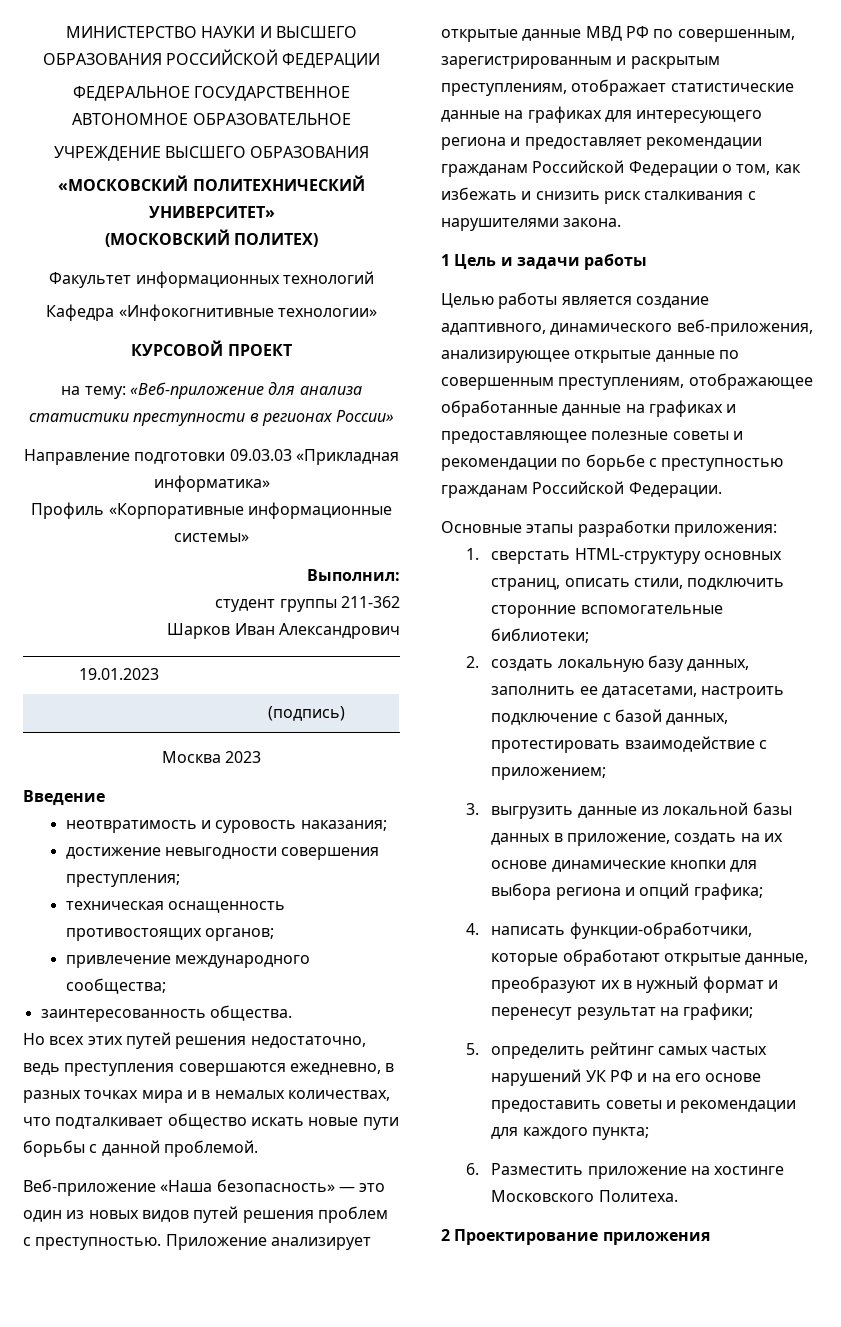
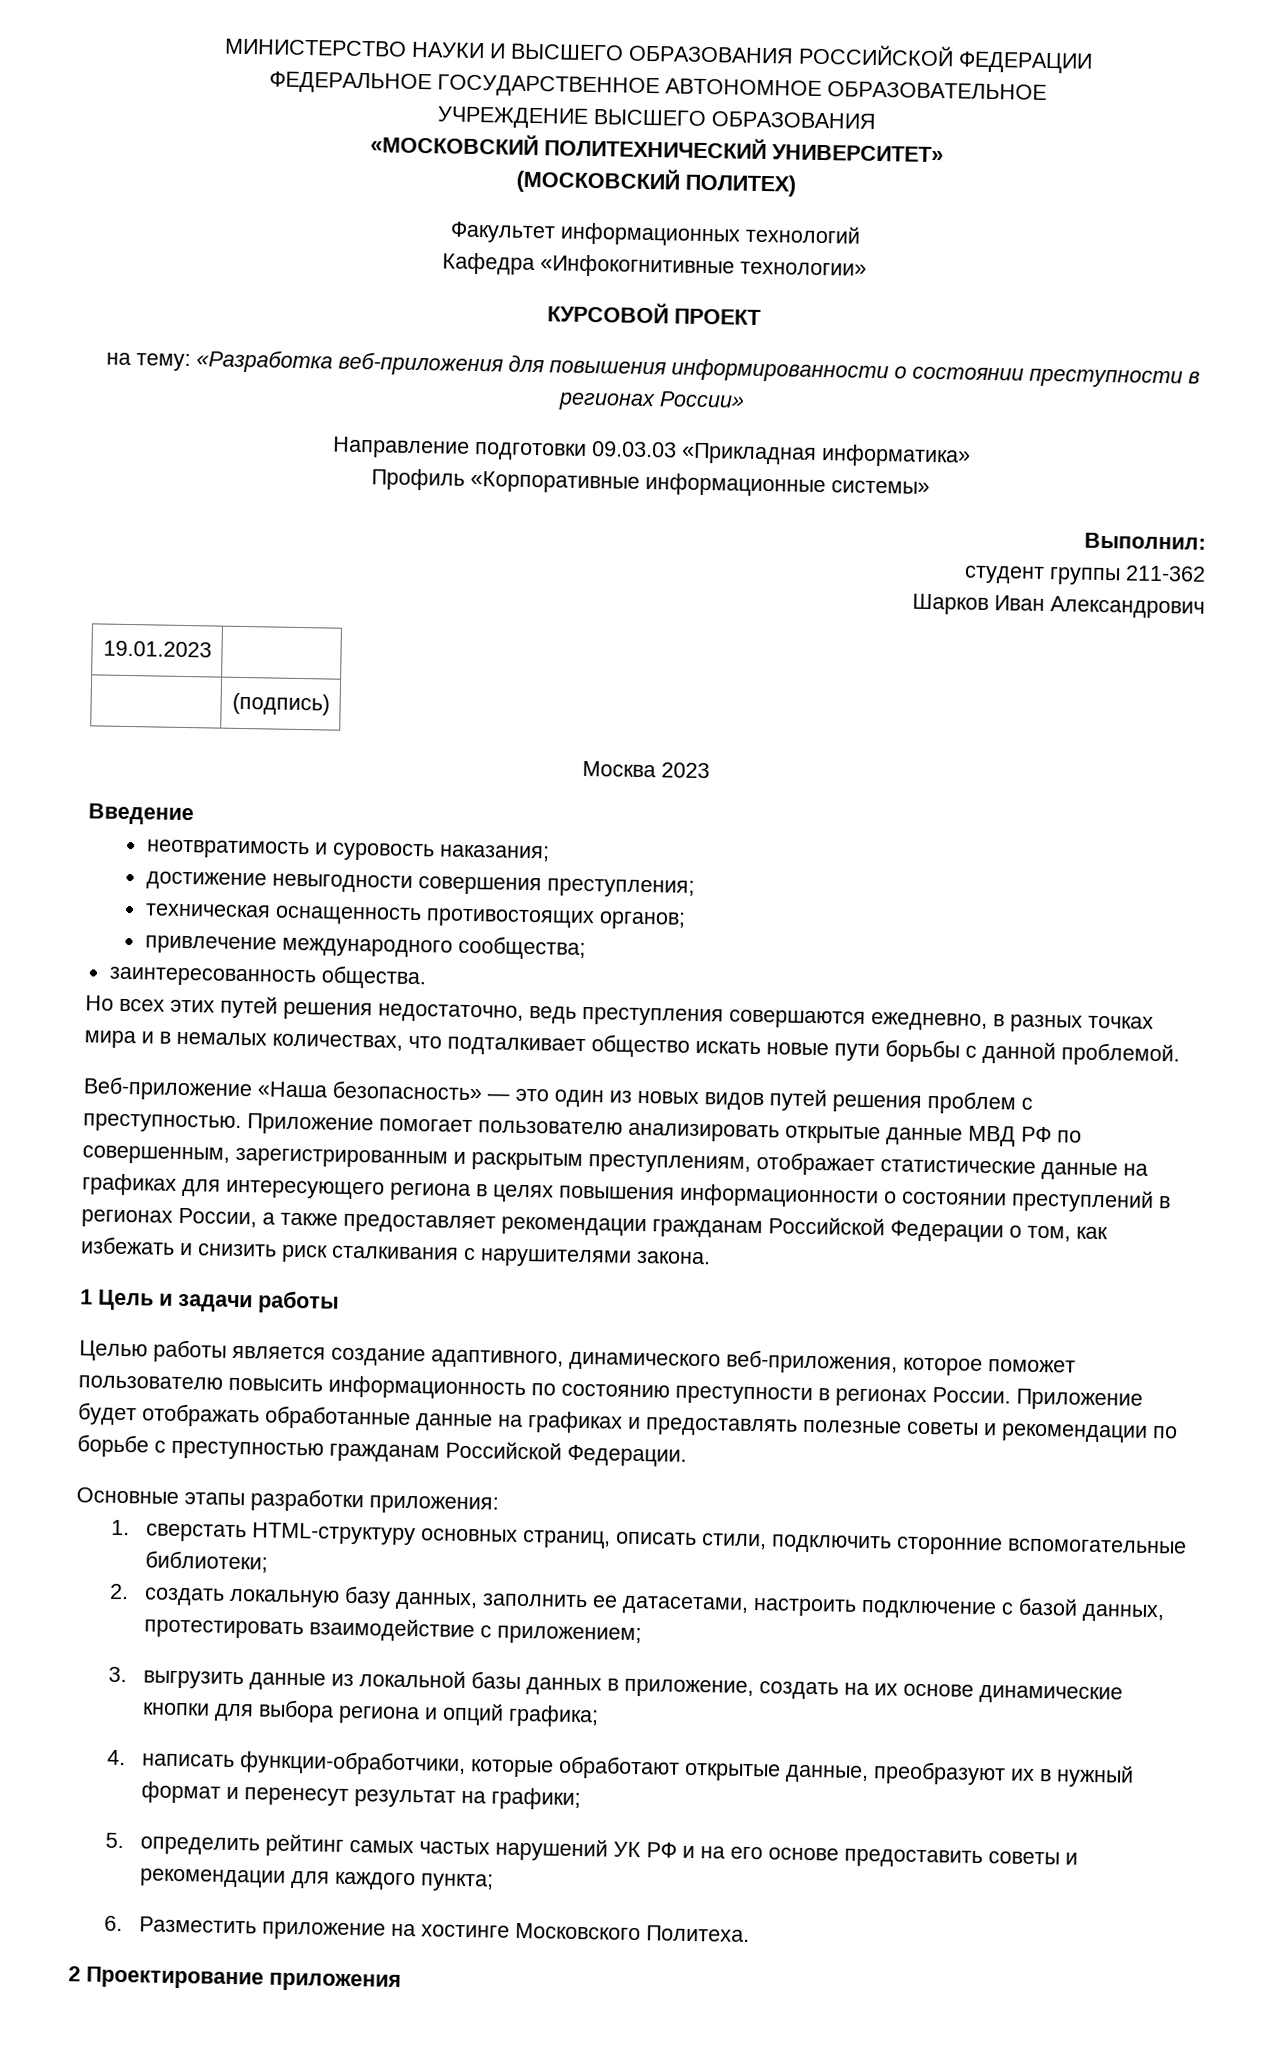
- на тему: «Веб-приложение для анализа статистики преступности в регионах России»
+ на тему: «Разработка веб-приложения для повышения информированности о состоянии преступности в регионах России»
- Приложение анализирует открытые данные МВД РФ по совершенным, зарегистрированным и раскрытым преступлениям, отображает статистические данные на графиках для интересующего региона и предоставляет рекомендации гражданам Российской Федерации о том, как избежать и снизить риск сталкивания с нарушителями закона.
+ Приложение помогает пользователю анализировать открытые данные МВД РФ по совершенным, зарегистрированным и раскрытым преступлениям, отображает статистические данные на графиках для интересующего региона в целях повышения информационности о состоянии преступлений в регионах России, а также предоставляет рекомендации гражданам Российской Федерации о том, как избежать и снизить риск сталкивания с нарушителями закона.
- Целью работы является создание адаптивного, динамического веб-приложения, анализирующее открытые данные по совершенным преступлениям, отображающее обработанные данные на графиках и предоставляющее полезные советы и рекомендации по борьбе с преступностью гражданам Российской Федерации.
+ Целью работы является создание адаптивного, динамического веб-приложения, которое поможет пользователю повысить информационность по состоянию преступности в регионах России. Приложение будет отображать обработанные данные на графиках и предоставлять полезные советы и рекомендации по борьбе с преступностью гражданам Российской Федерации.

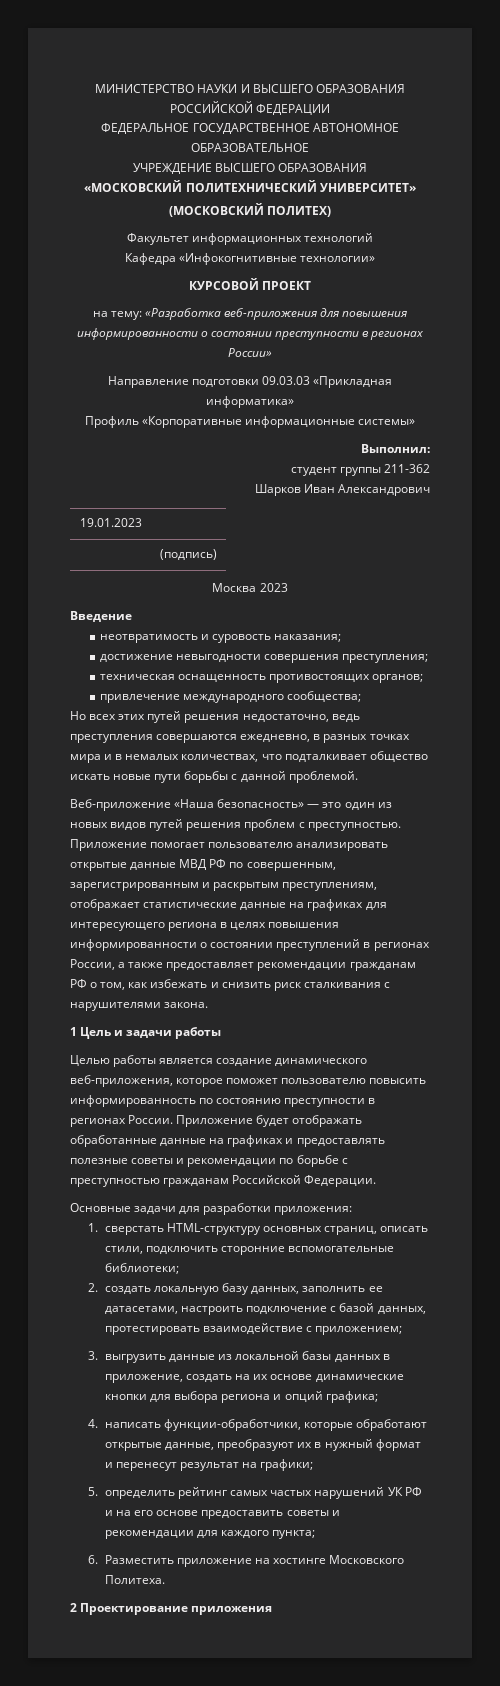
- заинтересованность общества.
- Приложение помогает пользователю анализировать открытые данные МВД РФ по совершенным, зарегистрированным и раскрытым преступлениям, отображает статистические данные на графиках для интересующего региона в целях повышения информационности о состоянии преступлений в регионах России, а также предоставляет рекомендации гражданам Российской Федерации о том, как избежать и снизить риск сталкивания с нарушителями закона.
+ Приложение помогает пользователю анализировать открытые данные МВД РФ по совершенным, зарегистрированным и раскрытым преступлениям, отображает статистические данные на графиках для интересующего региона в целях повышения информированности о состоянии преступлений в регионах России, а также предоставляет рекомендации гражданам РФ о том, как избежать и снизить риск сталкивания с нарушителями закона.
- Целью работы является создание адаптивного, динамического веб-приложения, которое поможет пользователю повысить информационность по состоянию преступности в регионах России.
+ Целью работы является создание динамического веб-приложения, которое поможет пользователю повысить информированность по состоянию преступности в регионах России.
- Основные этапы разработки приложения:
+ Основные задачи для разработки приложения:

